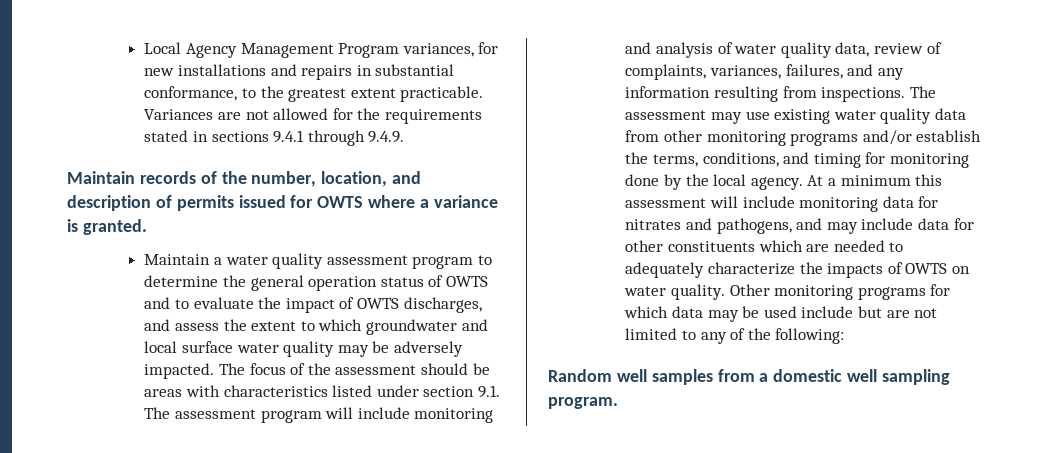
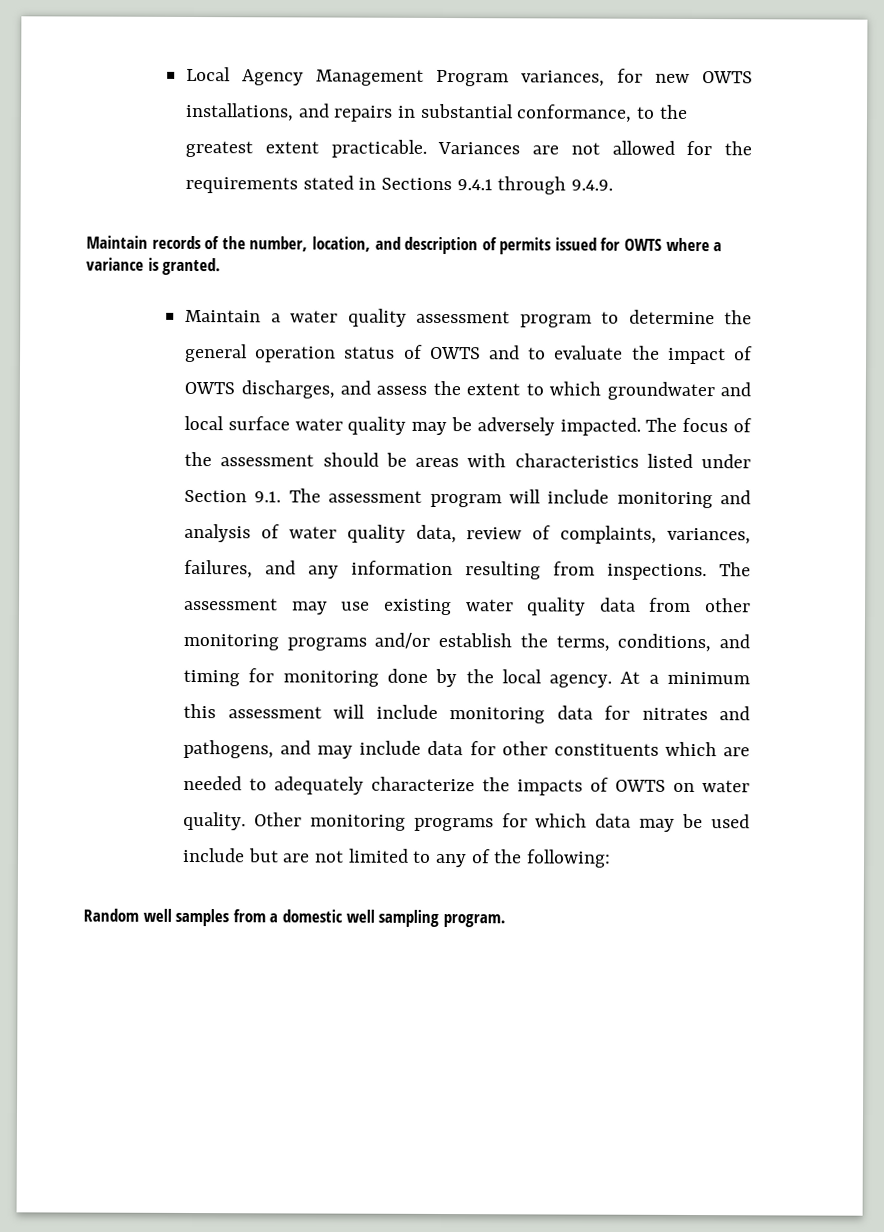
- Local Agency Management Program variances, for new installations and repairs in substantial conformance, to the greatest extent practicable.
+ Local Agency Management Program variances, for new OWTS installations, and repairs in substantial conformance, to the greatest extent practicable.
- Variances are not allowed for the requirements stated in sections 9.4.1 through 9.4.9.
+ Variances are not allowed for the requirements stated in Sections 9.4.1 through 9.4.9.
- The focus of the assessment should be areas with characteristics listed under section 9.1. The assessment program will include monitoring and analysis of water quality data, review of complaints, variances, failures, and any information resulting from inspections.
+ The focus of the assessment should be areas with characteristics listed under Section 9.1. The assessment program will include monitoring and analysis of water quality data, review of complaints, variances, failures, and any information resulting from inspections.

